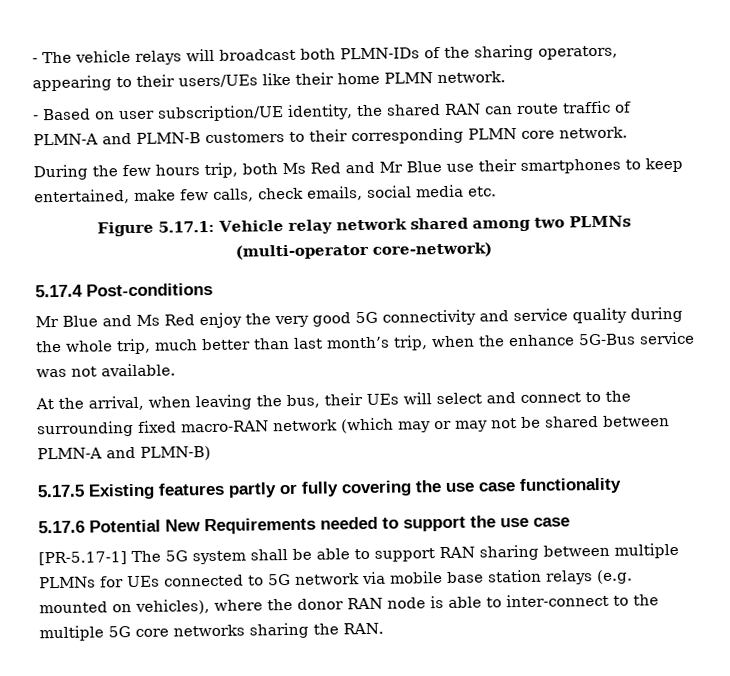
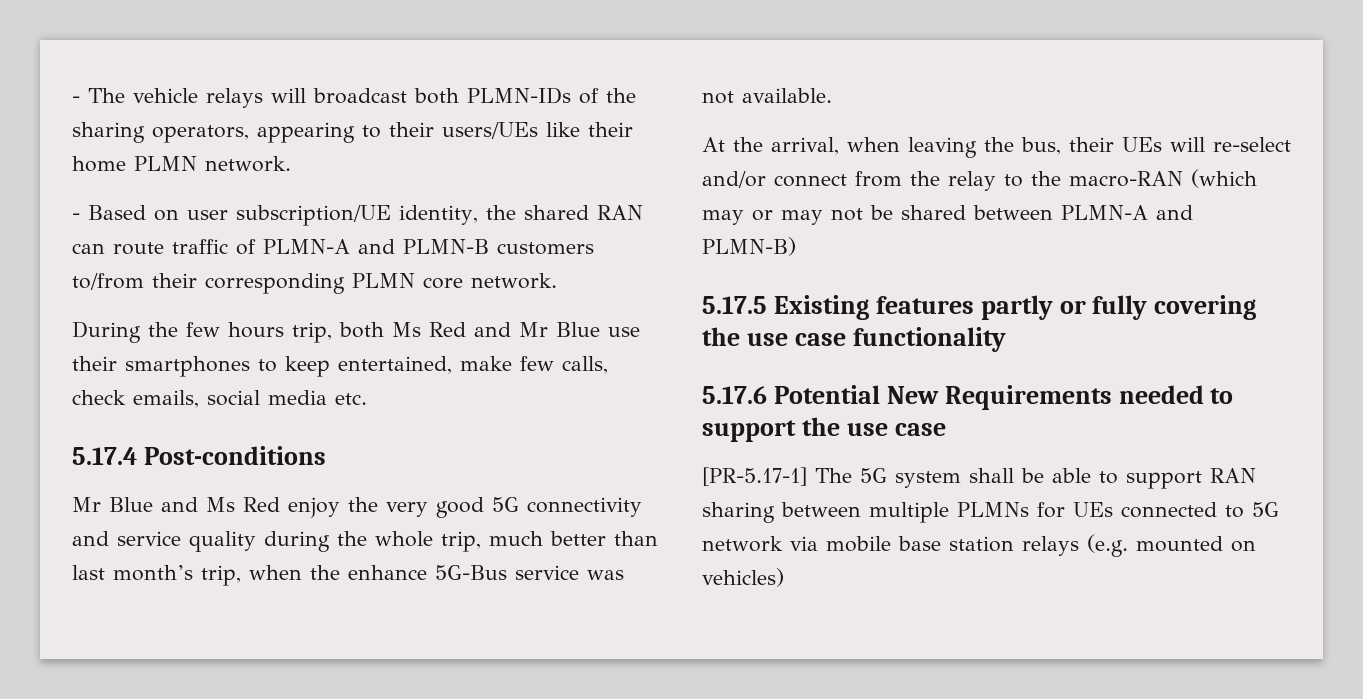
- - Based on user subscription/UE identity, the shared RAN can route traffic of PLMN-A and PLMN-B customers to their corresponding PLMN core network.
+ - Based on user subscription/UE identity, the shared RAN can route traffic of PLMN-A and PLMN-B customers to/from their corresponding PLMN core network.
- Figure 5.17.1: Vehicle relay network shared among two PLMNs (multi-operator core-network)
- At the arrival, when leaving the bus, their UEs will select and connect to the surrounding fixed macro-RAN network (which may or may not be shared between PLMN-A and PLMN-B)
+ At the arrival, when leaving the bus, their UEs will re-select and/or connect from the relay to the macro-RAN (which may or may not be shared between PLMN-A and PLMN-B)
- [PR-5.17-1] The 5G system shall be able to support RAN sharing between multiple PLMNs for UEs connected to 5G network via mobile base station relays (e.g. mounted on vehicles), where the donor RAN node is able to inter-connect to the multiple 5G core networks sharing the RAN.
+ [PR-5.17-1] The 5G system shall be able to support RAN sharing between multiple PLMNs for UEs connected to 5G network via mobile base station relays (e.g. mounted on vehicles)

